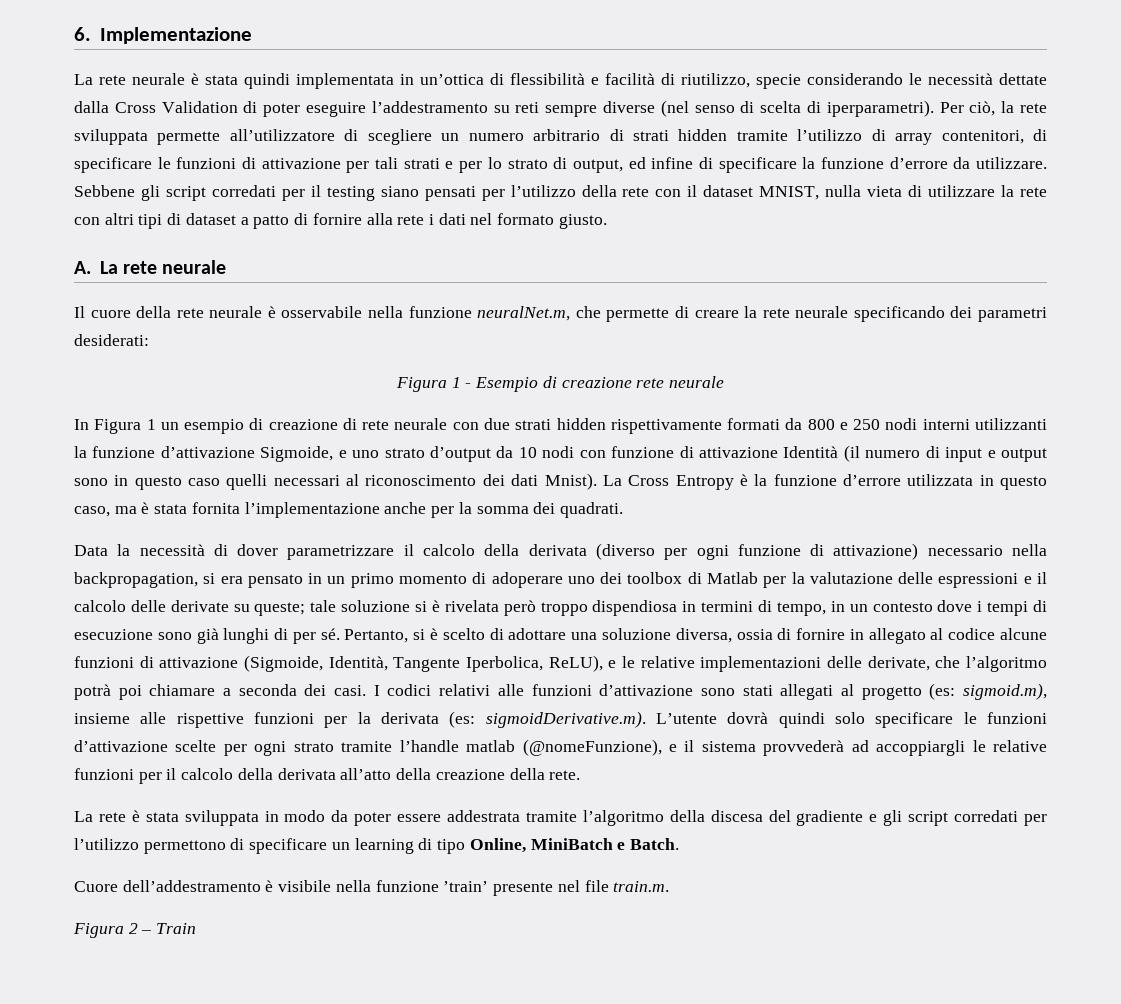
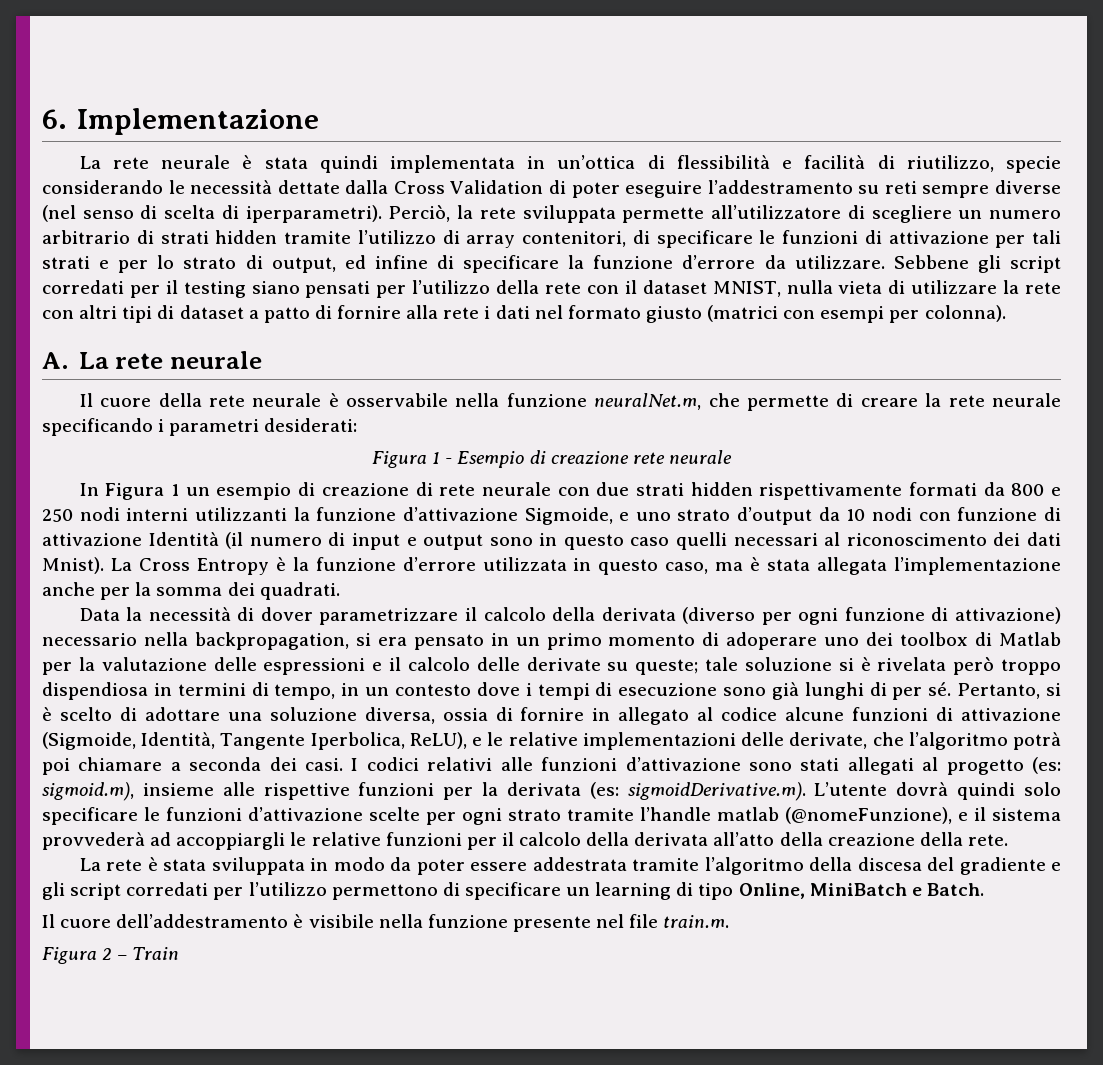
- Per ciò, la rete sviluppata permette all’utilizzatore di scegliere un numero arbitrario di strati hidden tramite l’utilizzo di array contenitori, di specificare le funzioni di attivazione per tali strati e per lo strato di output, ed infine di specificare la funzione d’errore da utilizzare.
+ Perciò, la rete sviluppata permette all’utilizzatore di scegliere un numero arbitrario di strati hidden tramite l’utilizzo di array contenitori, di specificare le funzioni di attivazione per tali strati e per lo strato di output, ed infine di specificare la funzione d’errore da utilizzare.
- Sebbene gli script corredati per il testing siano pensati per l’utilizzo della rete con il dataset MNIST, nulla vieta di utilizzare la rete con altri tipi di dataset a patto di fornire alla rete i dati nel formato giusto.
+ Sebbene gli script corredati per il testing siano pensati per l’utilizzo della rete con il dataset MNIST, nulla vieta di utilizzare la rete con altri tipi di dataset a patto di fornire alla rete i dati nel formato giusto (matrici con esempi per colonna).
- Il cuore della rete neurale è osservabile nella funzione neuralNet.m, che permette di creare la rete neurale specificando dei parametri desiderati:
+ Il cuore della rete neurale è osservabile nella funzione neuralNet.m, che permette di creare la rete neurale specificando i parametri desiderati:
- La Cross Entropy è la funzione d’errore utilizzata in questo caso, ma è stata fornita l’implementazione anche per la somma dei quadrati.
+ La Cross Entropy è la funzione d’errore utilizzata in questo caso, ma è stata allegata l’implementazione anche per la somma dei quadrati.
- Cuore dell’addestramento è visibile nella funzione ’train’ presente nel file train.m.
+ Il cuore dell’addestramento è visibile nella funzione presente nel file train.m.

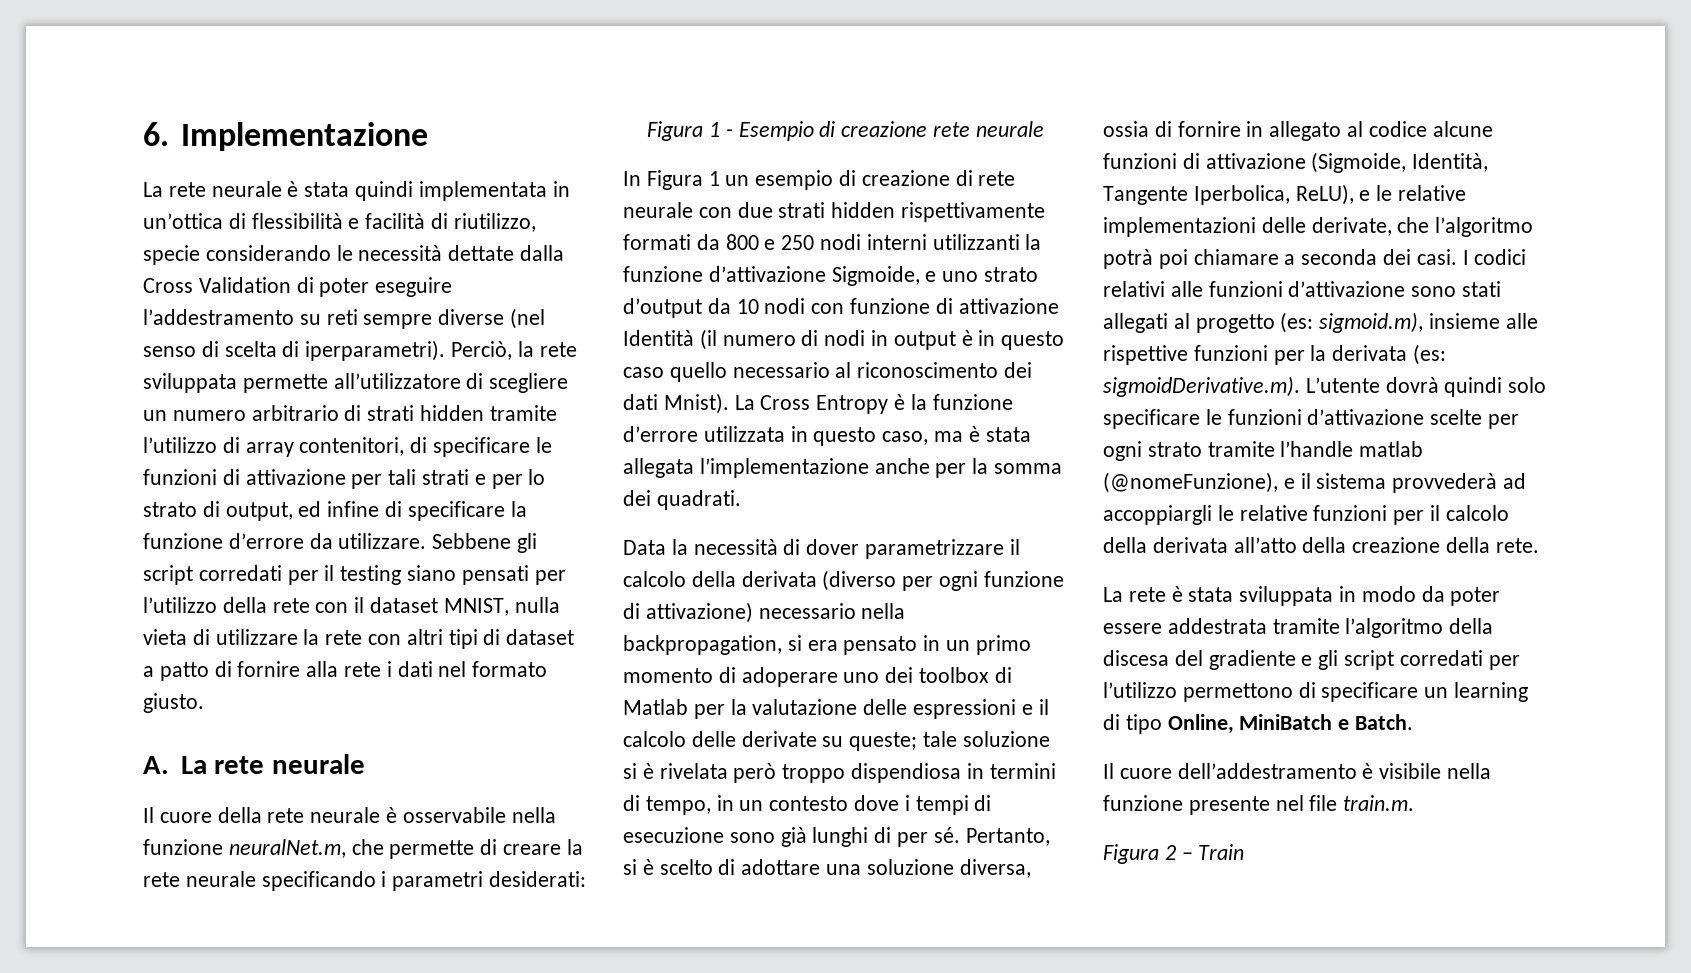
- Sebbene gli script corredati per il testing siano pensati per l’utilizzo della rete con il dataset MNIST, nulla vieta di utilizzare la rete con altri tipi di dataset a patto di fornire alla rete i dati nel formato giusto (matrici con esempi per colonna).
+ Sebbene gli script corredati per il testing siano pensati per l’utilizzo della rete con il dataset MNIST, nulla vieta di utilizzare la rete con altri tipi di dataset a patto di fornire alla rete i dati nel formato giusto.
- In Figura 1 un esempio di creazione di rete neurale con due strati hidden rispettivamente formati da 800 e 250 nodi interni utilizzanti la funzione d’attivazione Sigmoide, e uno strato d’output da 10 nodi con funzione di attivazione Identità (il numero di input e output sono in questo caso quelli necessari al riconoscimento dei dati Mnist).
+ In Figura 1 un esempio di creazione di rete neurale con due strati hidden rispettivamente formati da 800 e 250 nodi interni utilizzanti la funzione d’attivazione Sigmoide, e uno strato d’output da 10 nodi con funzione di attivazione Identità (il numero di nodi in output è in questo caso quello necessario al riconoscimento dei dati Mnist).

